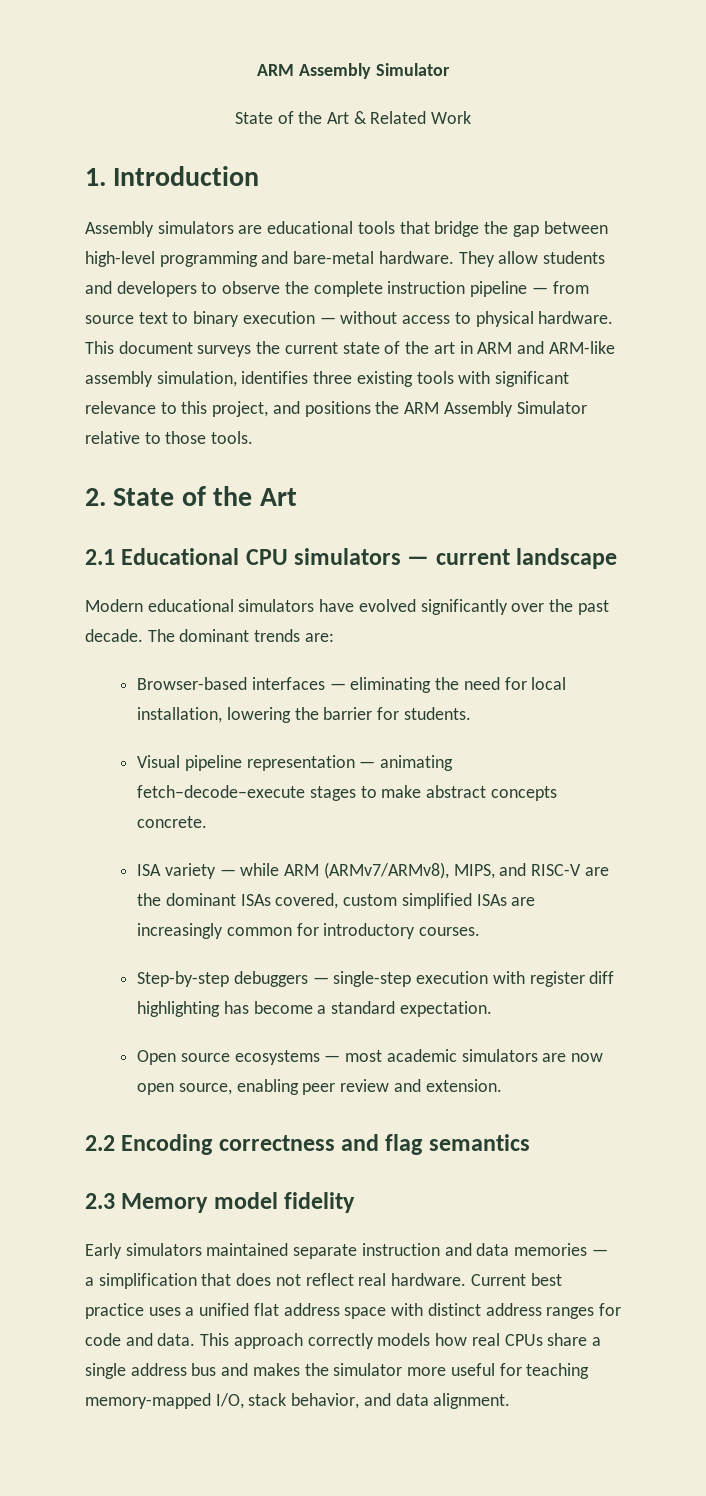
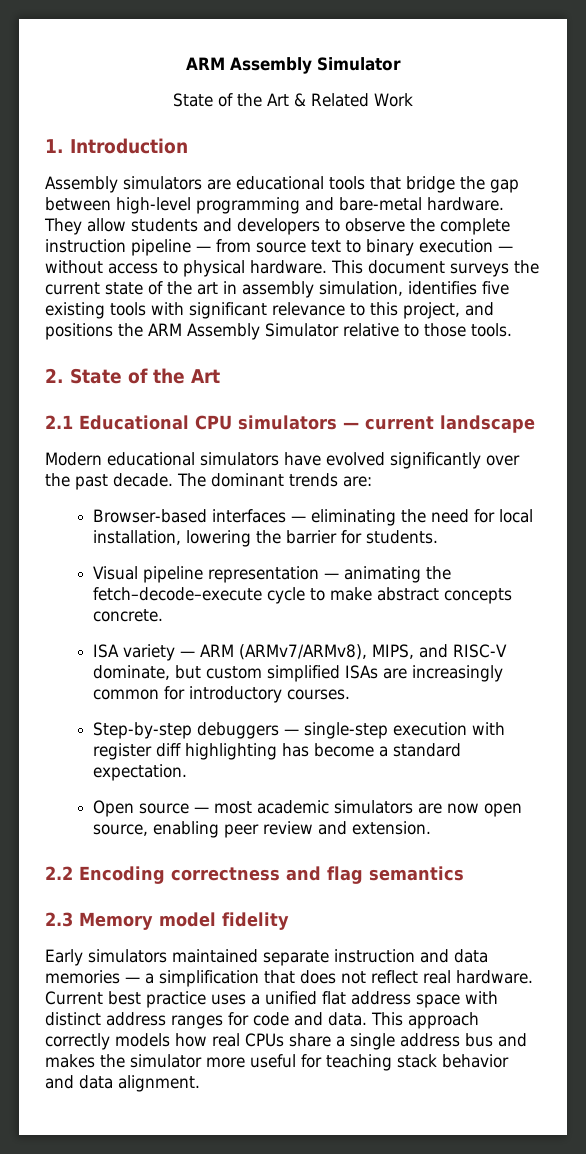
- This document surveys the current state of the art in ARM and ARM-like assembly simulation, identifies three existing tools with significant relevance to this project, and positions the ARM Assembly Simulator relative to those tools.
+ This document surveys the current state of the art in assembly simulation, identifies five existing tools with significant relevance to this project, and positions the ARM Assembly Simulator relative to those tools.
- Visual pipeline representation — animating fetch–decode–execute stages to make abstract concepts concrete.
+ Visual pipeline representation — animating the fetch–decode–execute cycle to make abstract concepts concrete.
- ISA variety — while ARM (ARMv7/ARMv8), MIPS, and RISC-V are the dominant ISAs covered, custom simplified ISAs are increasingly common for introductory courses.
+ ISA variety — ARM (ARMv7/ARMv8), MIPS, and RISC-V dominate, but custom simplified ISAs are increasingly common for introductory courses.
- Open source ecosystems — most academic simulators are now open source, enabling peer review and extension.
+ Open source — most academic simulators are now open source, enabling peer review and extension.
- This approach correctly models how real CPUs share a single address bus and makes the simulator more useful for teaching memory-mapped I/O, stack behavior, and data alignment.
+ This approach correctly models how real CPUs share a single address bus and makes the simulator more useful for teaching stack behavior and data alignment.

